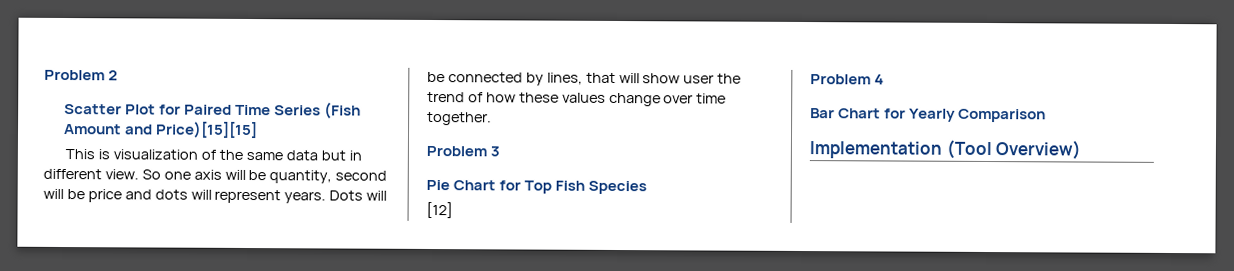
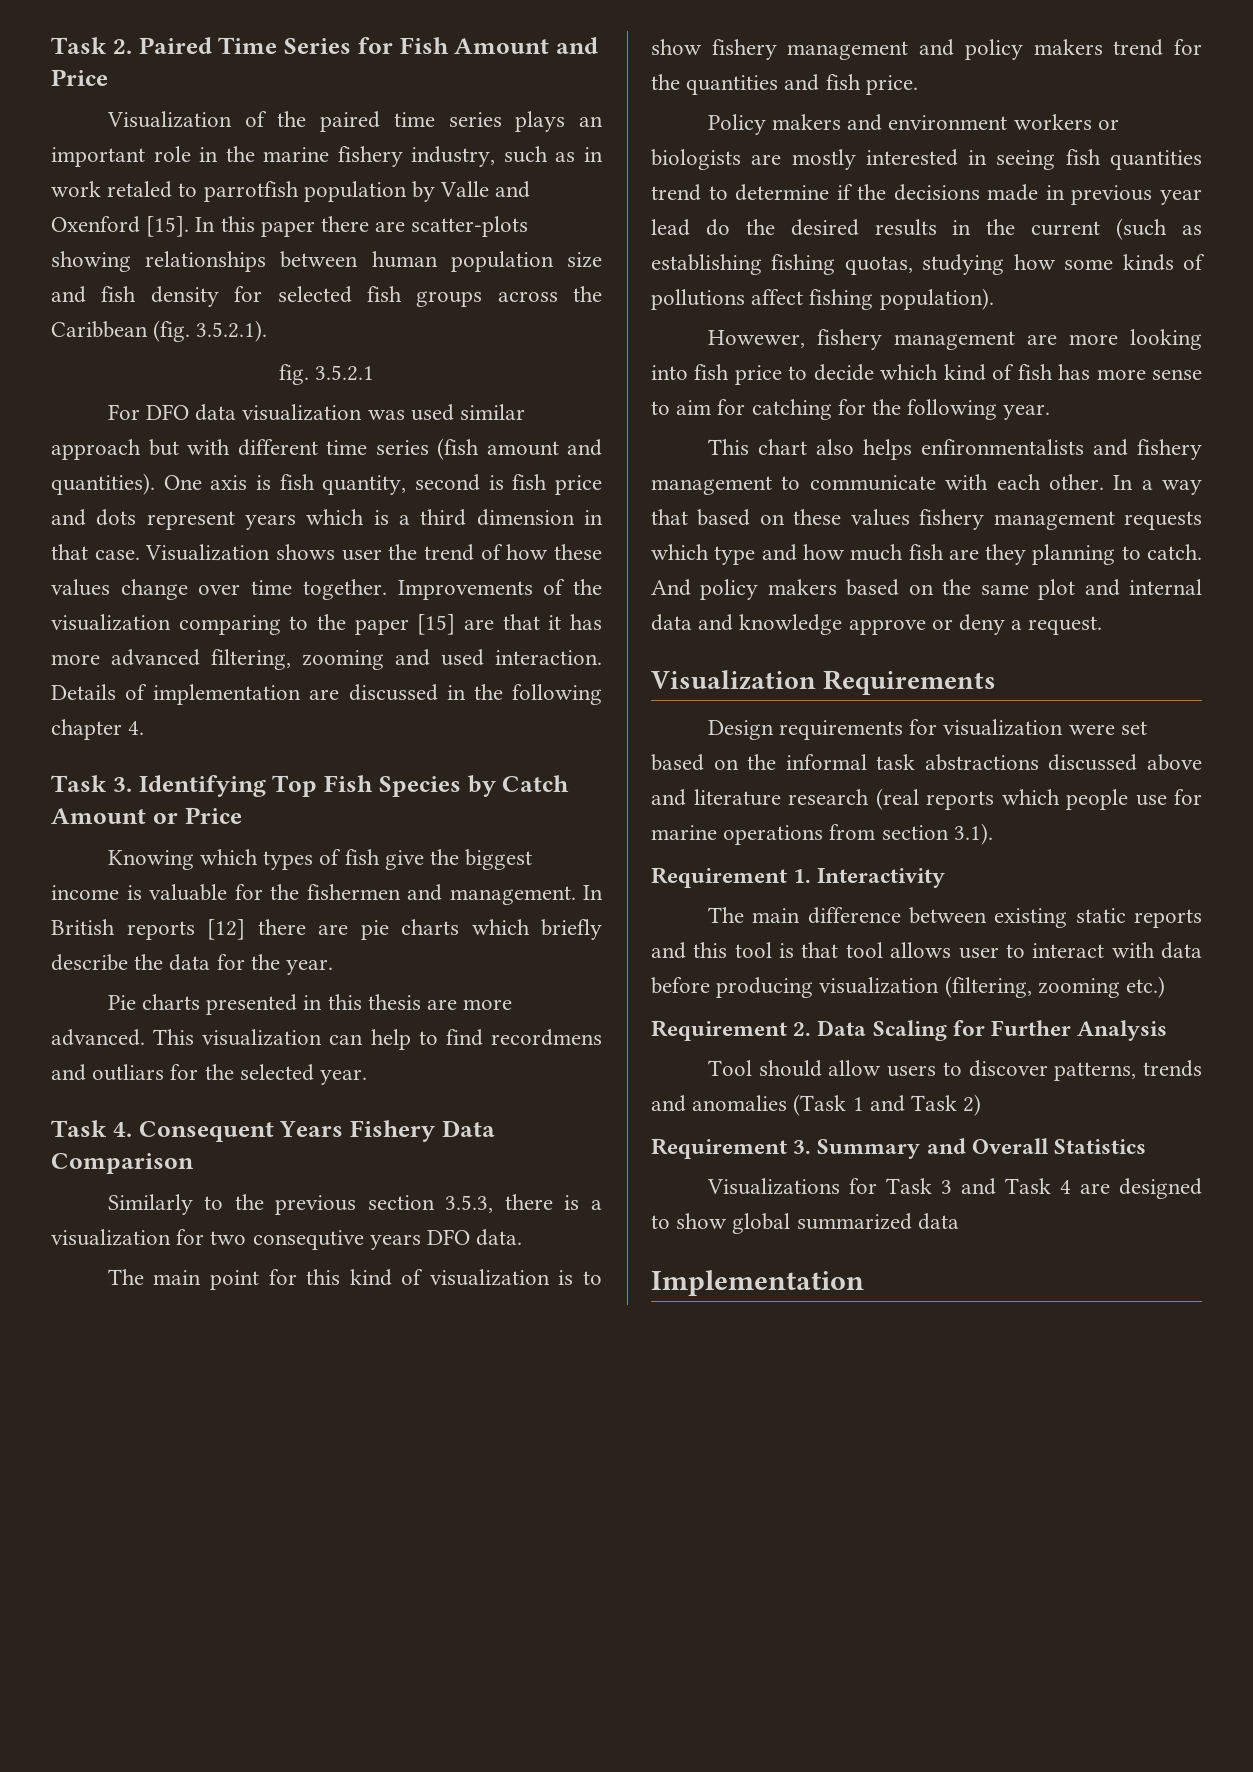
- Problem 2
- Scatter Plot for Paired Time Series (Fish Amount and Price)[15][15]
- This is visualization of the same data but in different view. So one axis will be quantity, second will be price and dots will represent years. Dots will be connected by lines, that will show user the trend of how these values change over time together.
- Problem 3
- Pie Chart for Top Fish Species
- [12]
- Problem 4
- Bar Chart for Yearly Comparison
+ Task 2. Paired Time Series for Fish Amount and Price
+ Visualization of the paired time series plays an important role in the marine fishery industry, such as in work retaled to parrotfish population by Valle and Oxenford [15]. In this paper there are scatter-plots showing relationships between human population size and fish density for selected fish groups across the Caribbean (fig. 3.5.2.1).
+ fig. 3.5.2.1
+ For DFO data visualization was used similar approach but with different time series (fish amount and quantities). One axis is fish quantity, second is fish price and dots represent years which is a third dimension in that case. Visualization shows user the trend of how these values change over time together. Improvements of the visualization comparing to the paper [15] are that it has more advanced filtering, zooming and used interaction. Details of implementation are discussed in the following chapter 4.
+ Task 3. Identifying Top Fish Species by Catch Amount or Price
+ Knowing which types of fish give the biggest income is valuable for the fishermen and management. In British reports [12] there are pie charts which briefly describe the data for the year.
+ Pie charts presented in this thesis are more advanced. This visualization can help to find recordmens and outliars for the selected year.
+ Task 4. Consequent Years Fishery Data Comparison
+ Similarly to the previous section 3.5.3, there is a visualization for two consequtive years DFO data.
+ The main point for this kind of visualization is to show fishery management and policy makers trend for the quantities and fish price.
+ Policy makers and environment workers or biologists are mostly interested in seeing fish quantities trend to determine if the decisions made in previous year lead do the desired results in the current (such as establishing fishing quotas, studying how some kinds of pollutions affect fishing population).
+ Howewer, fishery management are more looking into fish price to decide which kind of fish has more sense to aim for catching for the following year.
+ This chart also helps enfironmentalists and fishery management to communicate with each other. In a way that based on these values fishery management requests which type and how much fish are they planning to catch. And policy makers based on the same plot and internal data and knowledge approve or deny a request.
+ Visualization Requirements
+ Design requirements for visualization were set based on the informal task abstractions discussed above and literature research (real reports which people use for marine operations from section 3.1).
+ Requirement 1. Interactivity
+ The main difference between existing static reports and this tool is that tool allows user to interact with data before producing visualization (filtering, zooming etc.)
+ Requirement 2. Data Scaling for Further Analysis
+ Tool should allow users to discover patterns, trends and anomalies (Task 1 and Task 2)
+ Requirement 3. Summary and Overall Statistics
+ Visualizations for Task 3 and Task 4 are designed to show global summarized data
- Implementation (Tool Overview)
+ Implementation

